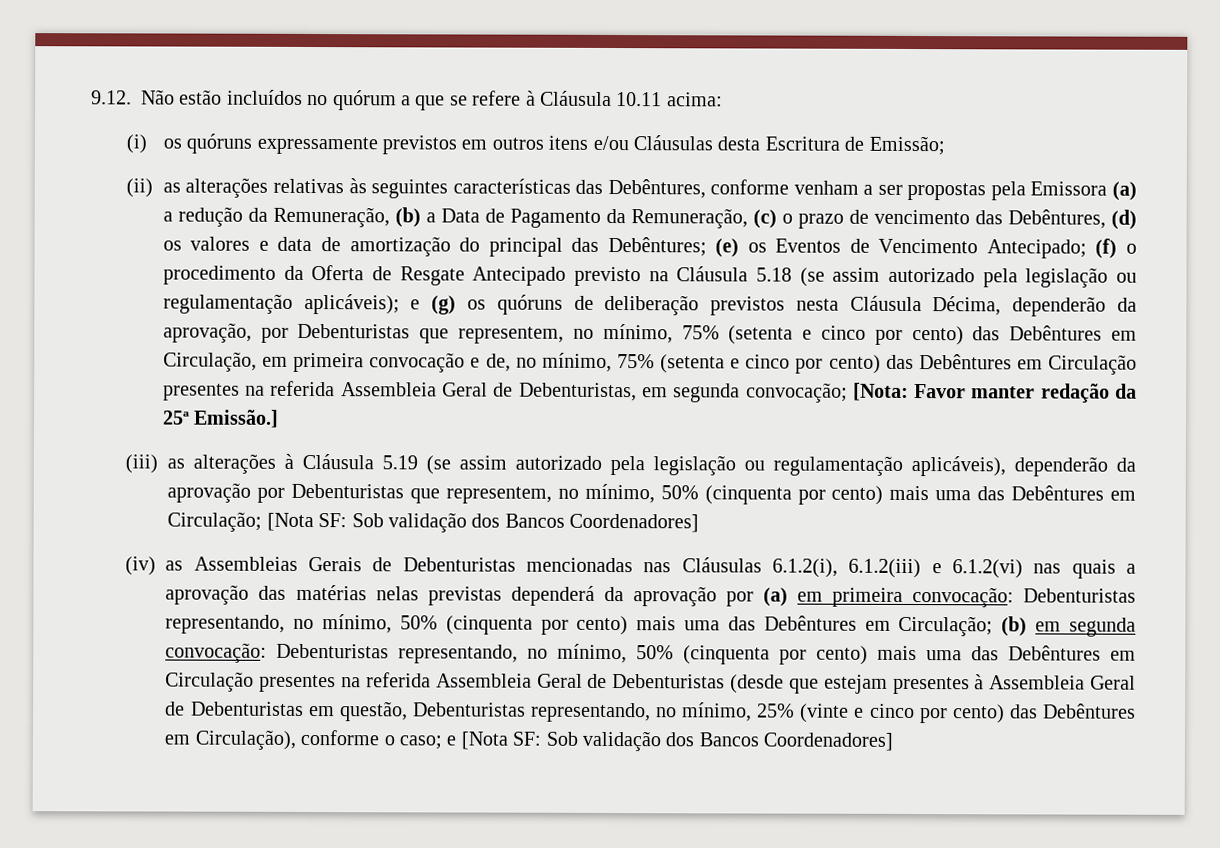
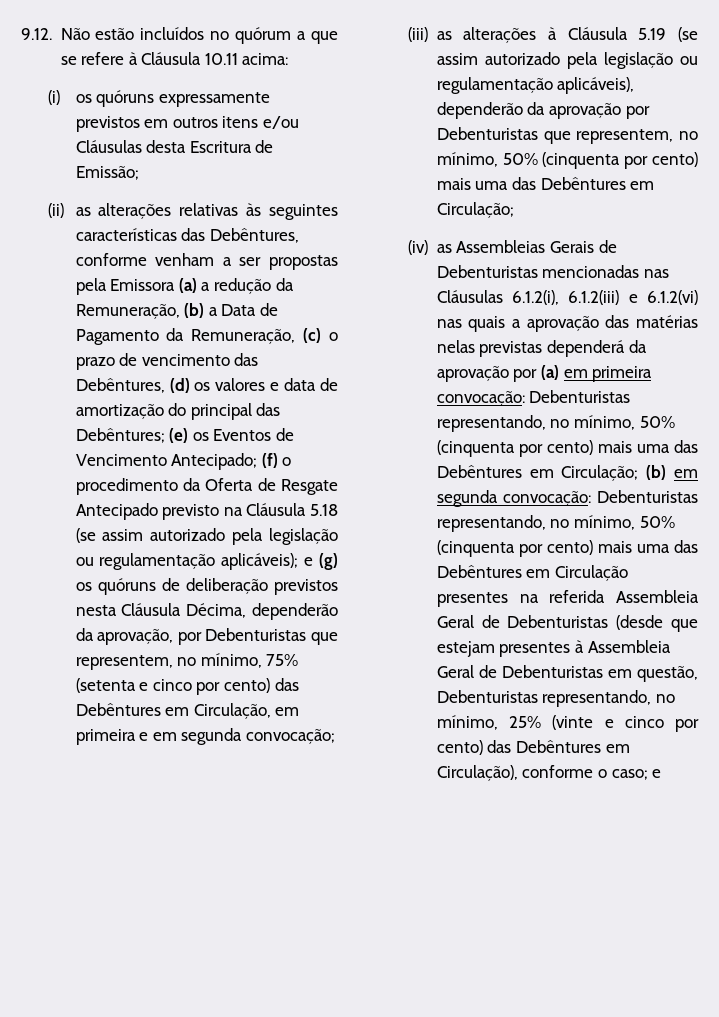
- e (g) os quóruns de deliberação previstos nesta Cláusula Décima, dependerão da aprovação, por Debenturistas que representem, no mínimo, 75% (setenta e cinco por cento) das Debêntures em Circulação, em primeira convocação e de, no mínimo, 75% (setenta e cinco por cento) das Debêntures em Circulação presentes na referida Assembleia Geral de Debenturistas, em segunda convocação; [Nota: Favor manter redação da 25ª Emissão.]
+ e (g) os quóruns de deliberação previstos nesta Cláusula Décima, dependerão da aprovação, por Debenturistas que representem, no mínimo, 75% (setenta e cinco por cento) das Debêntures em Circulação, em primeira e em segunda convocação;
- (iii) as alterações à Cláusula 5.19 (se assim autorizado pela legislação ou regulamentação aplicáveis), dependerão da aprovação por Debenturistas que representem, no mínimo, 50% (cinquenta por cento) mais uma das Debêntures em Circulação; [Nota SF: Sob validação dos Bancos Coordenadores]
+ (iii) as alterações à Cláusula 5.19 (se assim autorizado pela legislação ou regulamentação aplicáveis), dependerão da aprovação por Debenturistas que representem, no mínimo, 50% (cinquenta por cento) mais uma das Debêntures em Circulação;
- Debenturistas representando, no mínimo, 50% (cinquenta por cento) mais uma das Debêntures em Circulação presentes na referida Assembleia Geral de Debenturistas (desde que estejam presentes à Assembleia Geral de Debenturistas em questão, Debenturistas representando, no mínimo, 25% (vinte e cinco por cento) das Debêntures em Circulação), conforme o caso; e [Nota SF: Sob validação dos Bancos Coordenadores]
+ Debenturistas representando, no mínimo, 50% (cinquenta por cento) mais uma das Debêntures em Circulação presentes na referida Assembleia Geral de Debenturistas (desde que estejam presentes à Assembleia Geral de Debenturistas em questão, Debenturistas representando, no mínimo, 25% (vinte e cinco por cento) das Debêntures em Circulação), conforme o caso; e

